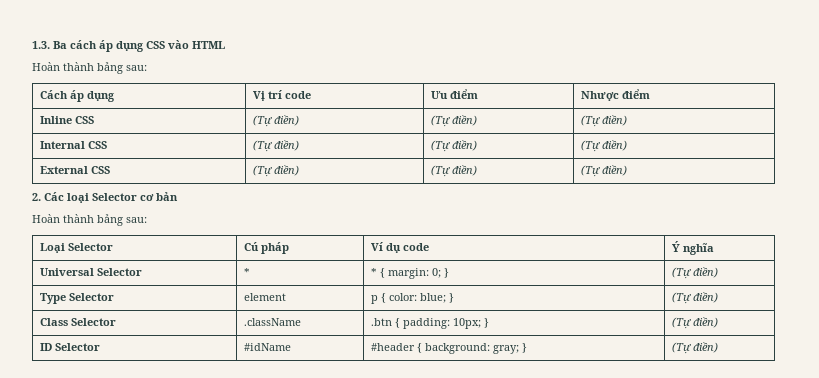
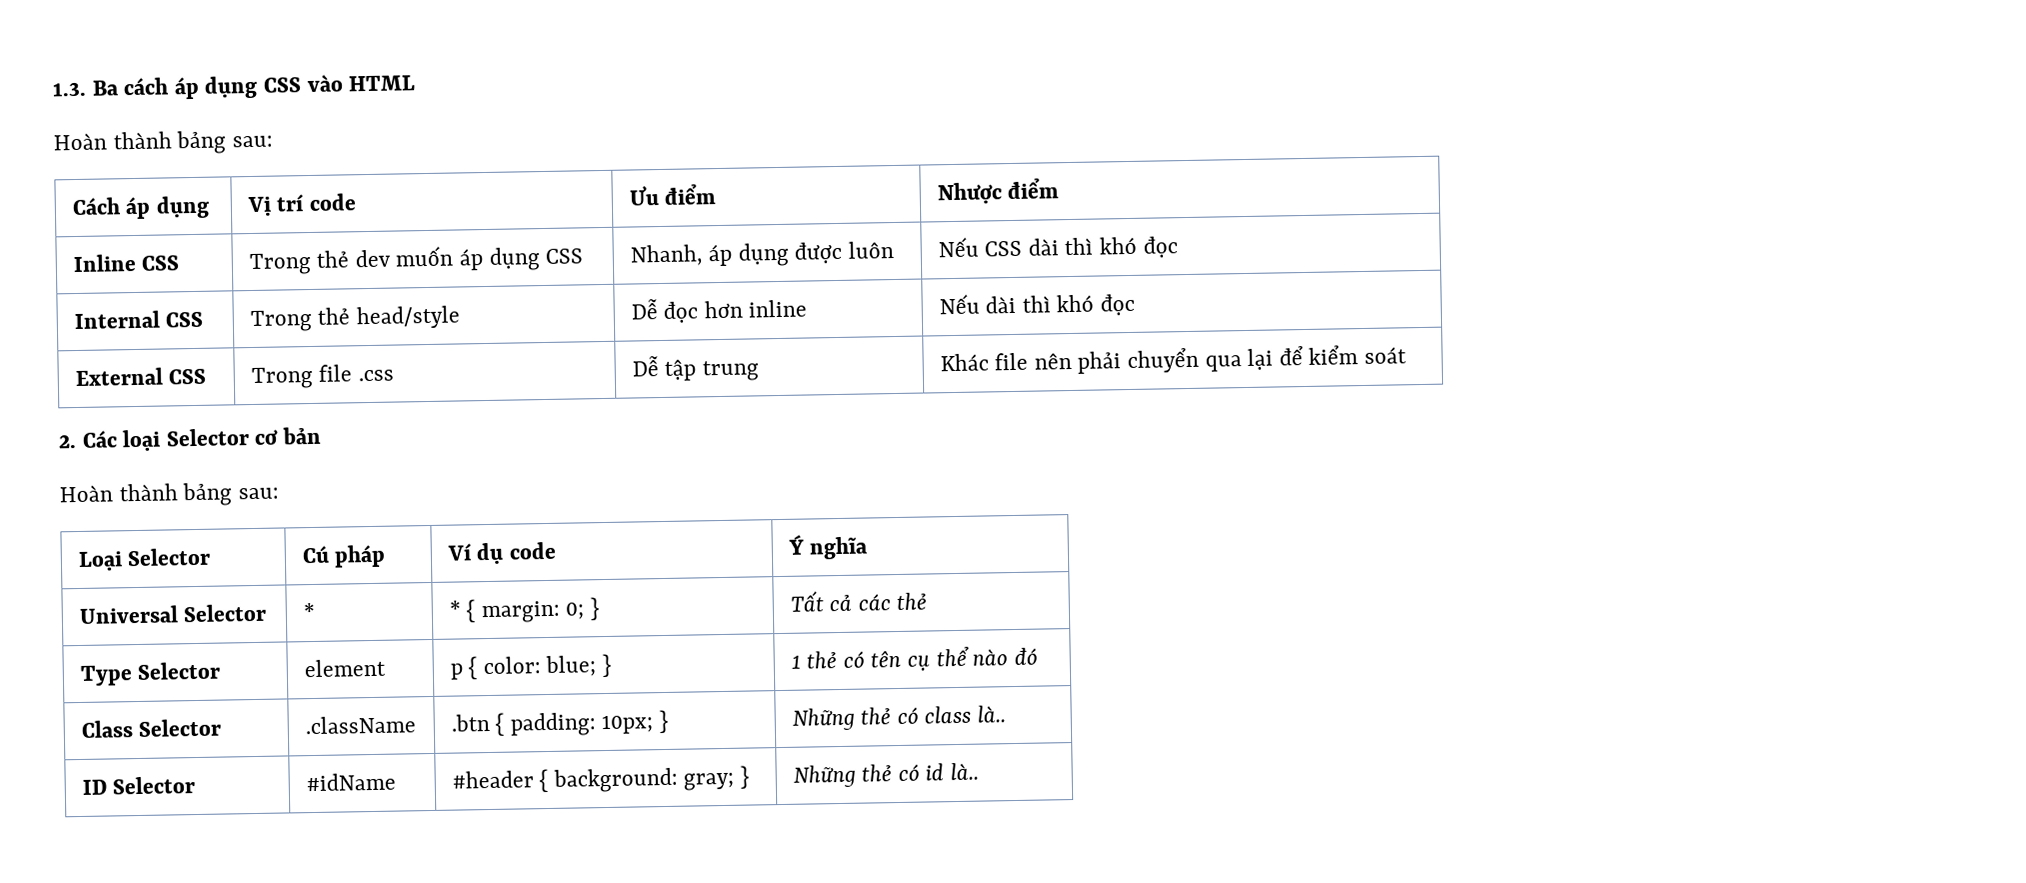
- Inline CSS | (Tự điền) | (Tự điền) | (Tự điền)
- Internal CSS | (Tự điền) | (Tự điền) | (Tự điền)
- External CSS | (Tự điền) | (Tự điền) | (Tự điền)
+ Inline CSS | Trong thẻ dev muốn áp dụng CSS | Nhanh, áp dụng được luôn | Nếu CSS dài thì khó đọc
+ Internal CSS | Trong thẻ head/style | Dễ đọc hơn inline | Nếu dài thì khó đọc
+ External CSS | Trong file .css | Dễ tập trung | Khác file nên phải chuyển qua lại để kiểm soát
- Universal Selector | * | * { margin: 0; } | (Tự điền)
+ Universal Selector | * | * { margin: 0; } | Tất cả các thẻ
- Type Selector | element | p { color: blue; } | (Tự điền)
+ Type Selector | element | p { color: blue; } | 1 thẻ có tên cụ thể nào đó
- Class Selector | .className | .btn { padding: 10px; } | (Tự điền)
+ Class Selector | .className | .btn { padding: 10px; } | Những thẻ có class là..
- ID Selector | #idName | #header { background: gray; } | (Tự điền)
+ ID Selector | #idName | #header { background: gray; } | Những thẻ có id là..

